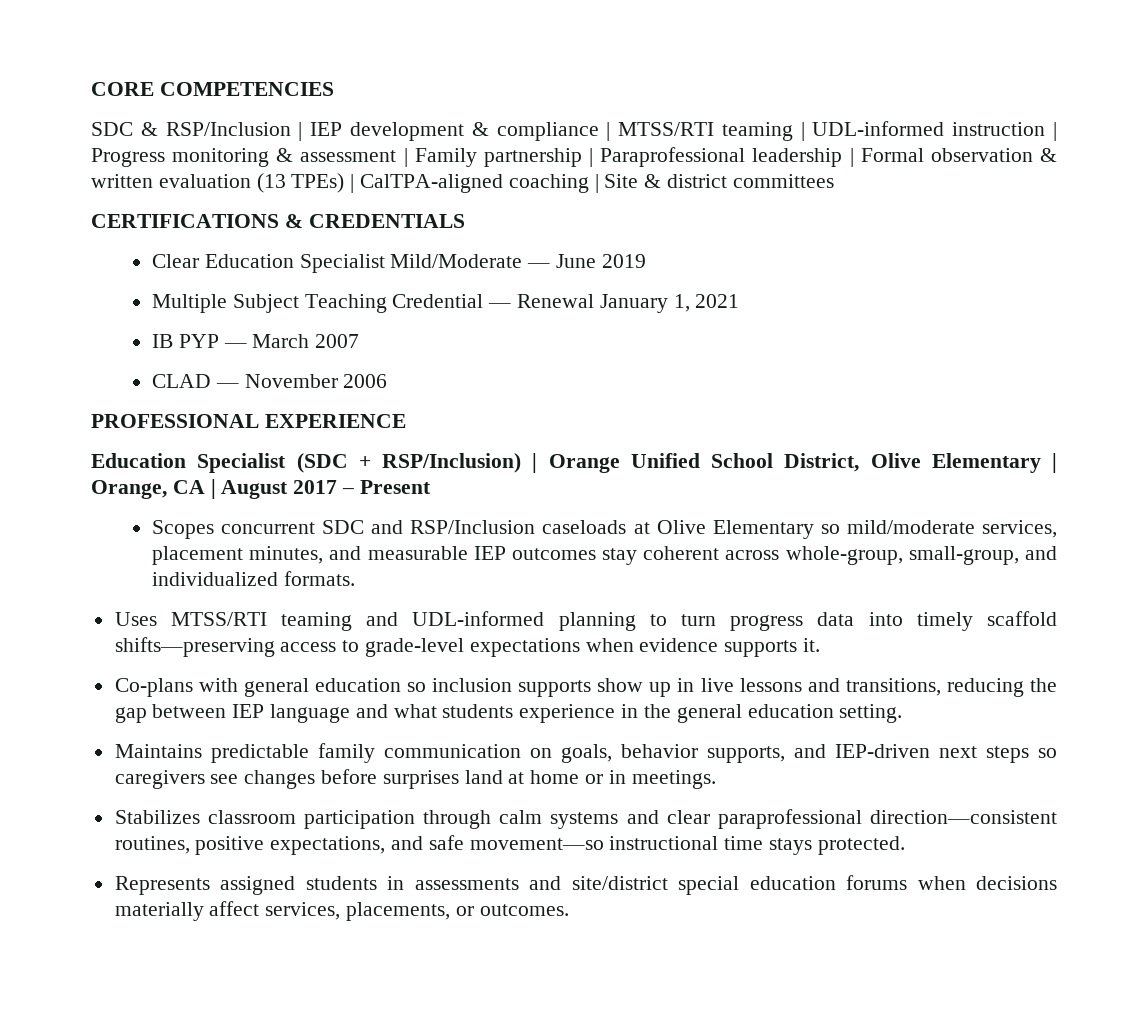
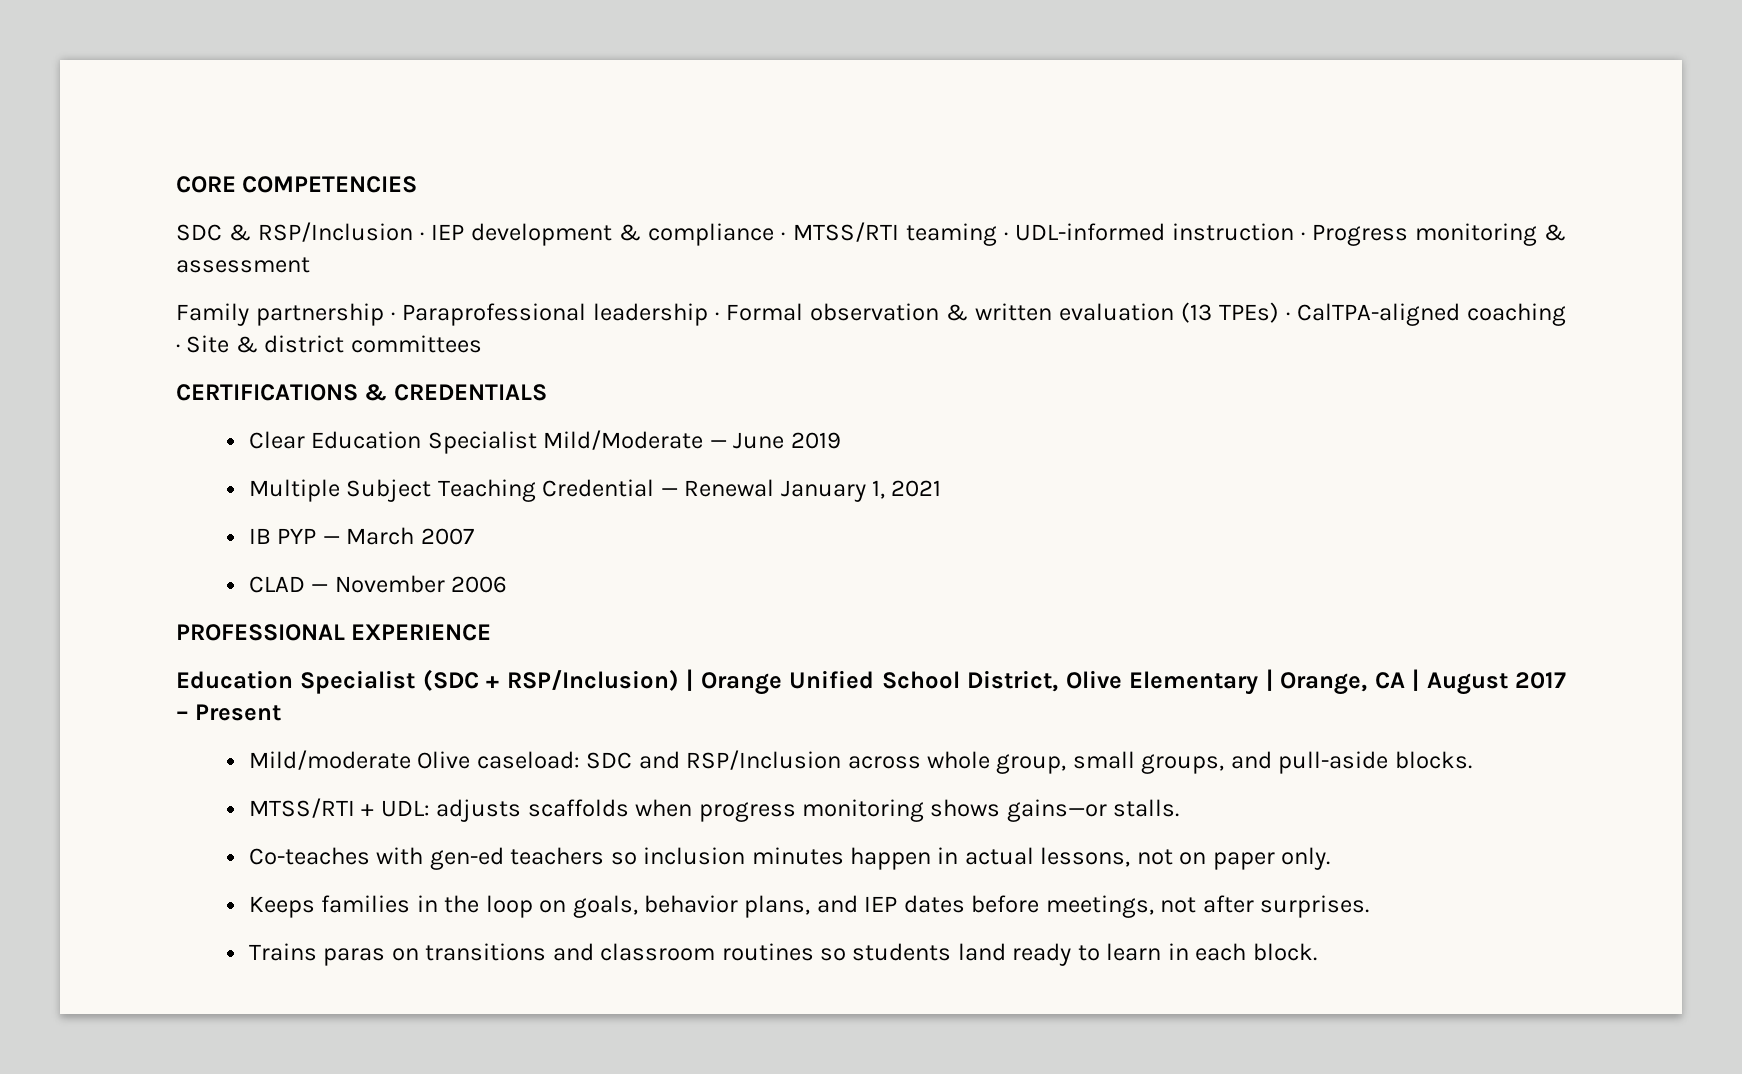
- SDC & RSP/Inclusion | IEP development & compliance | MTSS/RTI teaming | UDL-informed instruction | Progress monitoring & assessment | Family partnership | Paraprofessional leadership | Formal observation & written evaluation (13 TPEs) | CalTPA-aligned coaching | Site & district committees
+ SDC & RSP/Inclusion · IEP development & compliance · MTSS/RTI teaming · UDL-informed instruction · Progress monitoring & assessment
+ Family partnership · Paraprofessional leadership · Formal observation & written evaluation (13 TPEs) · CalTPA-aligned coaching · Site & district committees
- Scopes concurrent SDC and RSP/Inclusion caseloads at Olive Elementary so mild/moderate services, placement minutes, and measurable IEP outcomes stay coherent across whole-group, small-group, and individualized formats.
- Uses MTSS/RTI teaming and UDL-informed planning to turn progress data into timely scaffold shifts—preserving access to grade-level expectations when evidence supports it.
- Co-plans with general education so inclusion supports show up in live lessons and transitions, reducing the gap between IEP language and what students experience in the general education setting.
- Maintains predictable family communication on goals, behavior supports, and IEP-driven next steps so caregivers see changes before surprises land at home or in meetings.
- Stabilizes classroom participation through calm systems and clear paraprofessional direction—consistent routines, positive expectations, and safe movement—so instructional time stays protected.
- Represents assigned students in assessments and site/district special education forums when decisions materially affect services, placements, or outcomes.
+ Mild/moderate Olive caseload: SDC and RSP/Inclusion across whole group, small groups, and pull-aside blocks.
+ MTSS/RTI + UDL: adjusts scaffolds when progress monitoring shows gains—or stalls.
+ Co-teaches with gen-ed teachers so inclusion minutes happen in actual lessons, not on paper only.
+ Keeps families in the loop on goals, behavior plans, and IEP dates before meetings, not after surprises.
+ Trains paras on transitions and classroom routines so students land ready to learn in each block.

